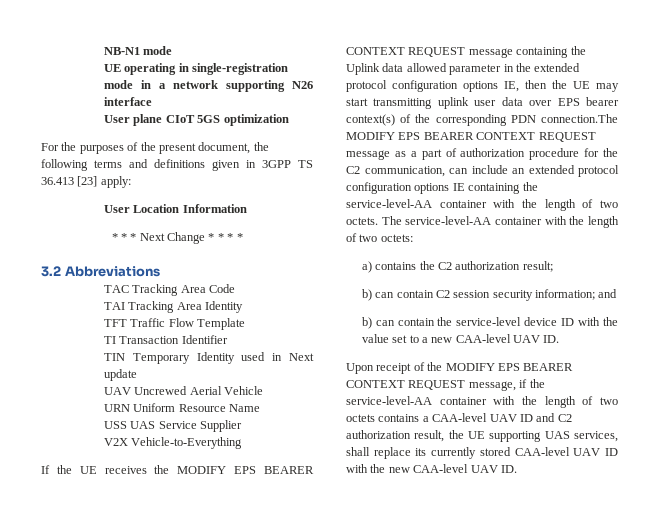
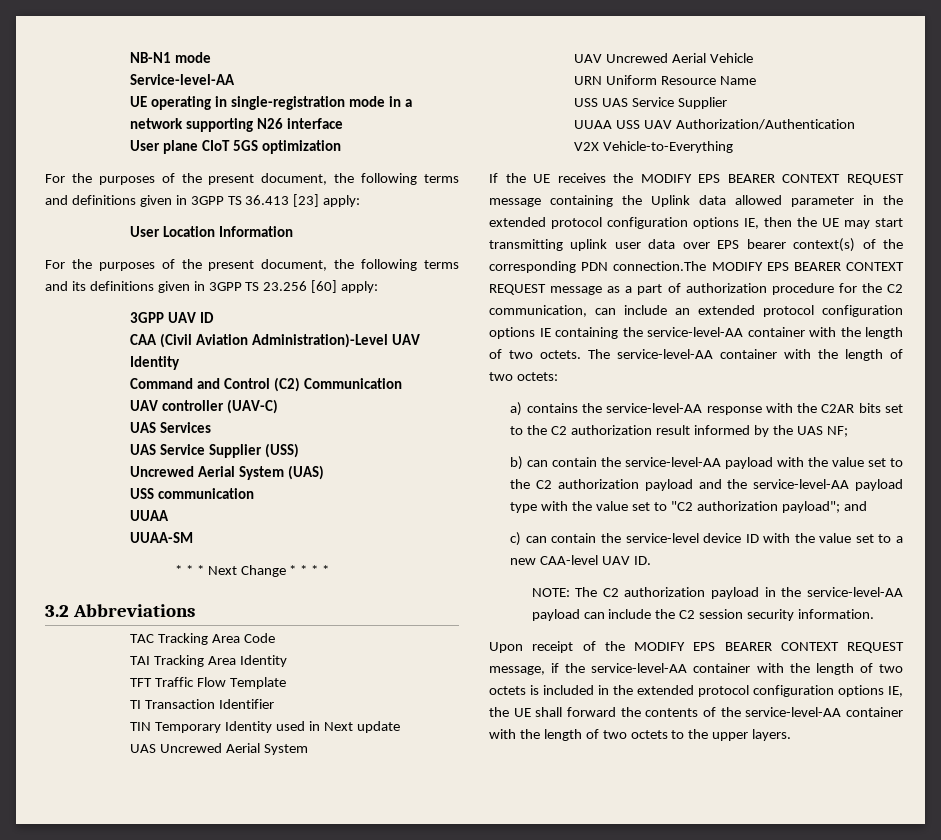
+ Service-level-AA
+ For the purposes of the present document, the following terms and its definitions given in 3GPP TS 23.256 [60] apply:
+ 3GPP UAV ID
+ CAA (Civil Aviation Administration)-Level UAV Identity
+ Command and Control (C2) Communication
+ UAV controller (UAV-C)
+ UAS Services
+ UAS Service Supplier (USS)
+ Uncrewed Aerial System (UAS)
+ USS communication
+ UUAA
+ UUAA-SM
+ UAS Uncrewed Aerial System
+ UUAA USS UAV Authorization/Authentication
- a) contains the C2 authorization result;
- b) can contain C2 session security information; and
+ a) contains the service-level-AA response with the C2AR bits set to the C2 authorization result informed by the UAS NF;
+ b) can contain the service-level-AA payload with the value set to the C2 authorization payload and the service-level-AA payload type with the value set to "C2 authorization payload"; and
- b) can contain the service-level device ID with the value set to a new CAA-level UAV ID.
+ c) can contain the service-level device ID with the value set to a new CAA-level UAV ID.
+ NOTE: The C2 authorization payload in the service-level-AA payload can include the C2 session security information.
- Upon receipt of the MODIFY EPS BEARER CONTEXT REQUEST message, if the service-level-AA container with the length of two octets contains a CAA-level UAV ID and C2 authorization result, the UE supporting UAS services, shall replace its currently stored CAA-level UAV ID with the new CAA-level UAV ID.
+ Upon receipt of the MODIFY EPS BEARER CONTEXT REQUEST message, if the service-level-AA container with the length of two octets is included in the extended protocol configuration options IE, the UE shall forward the contents of the service-level-AA container with the length of two octets to the upper layers.

